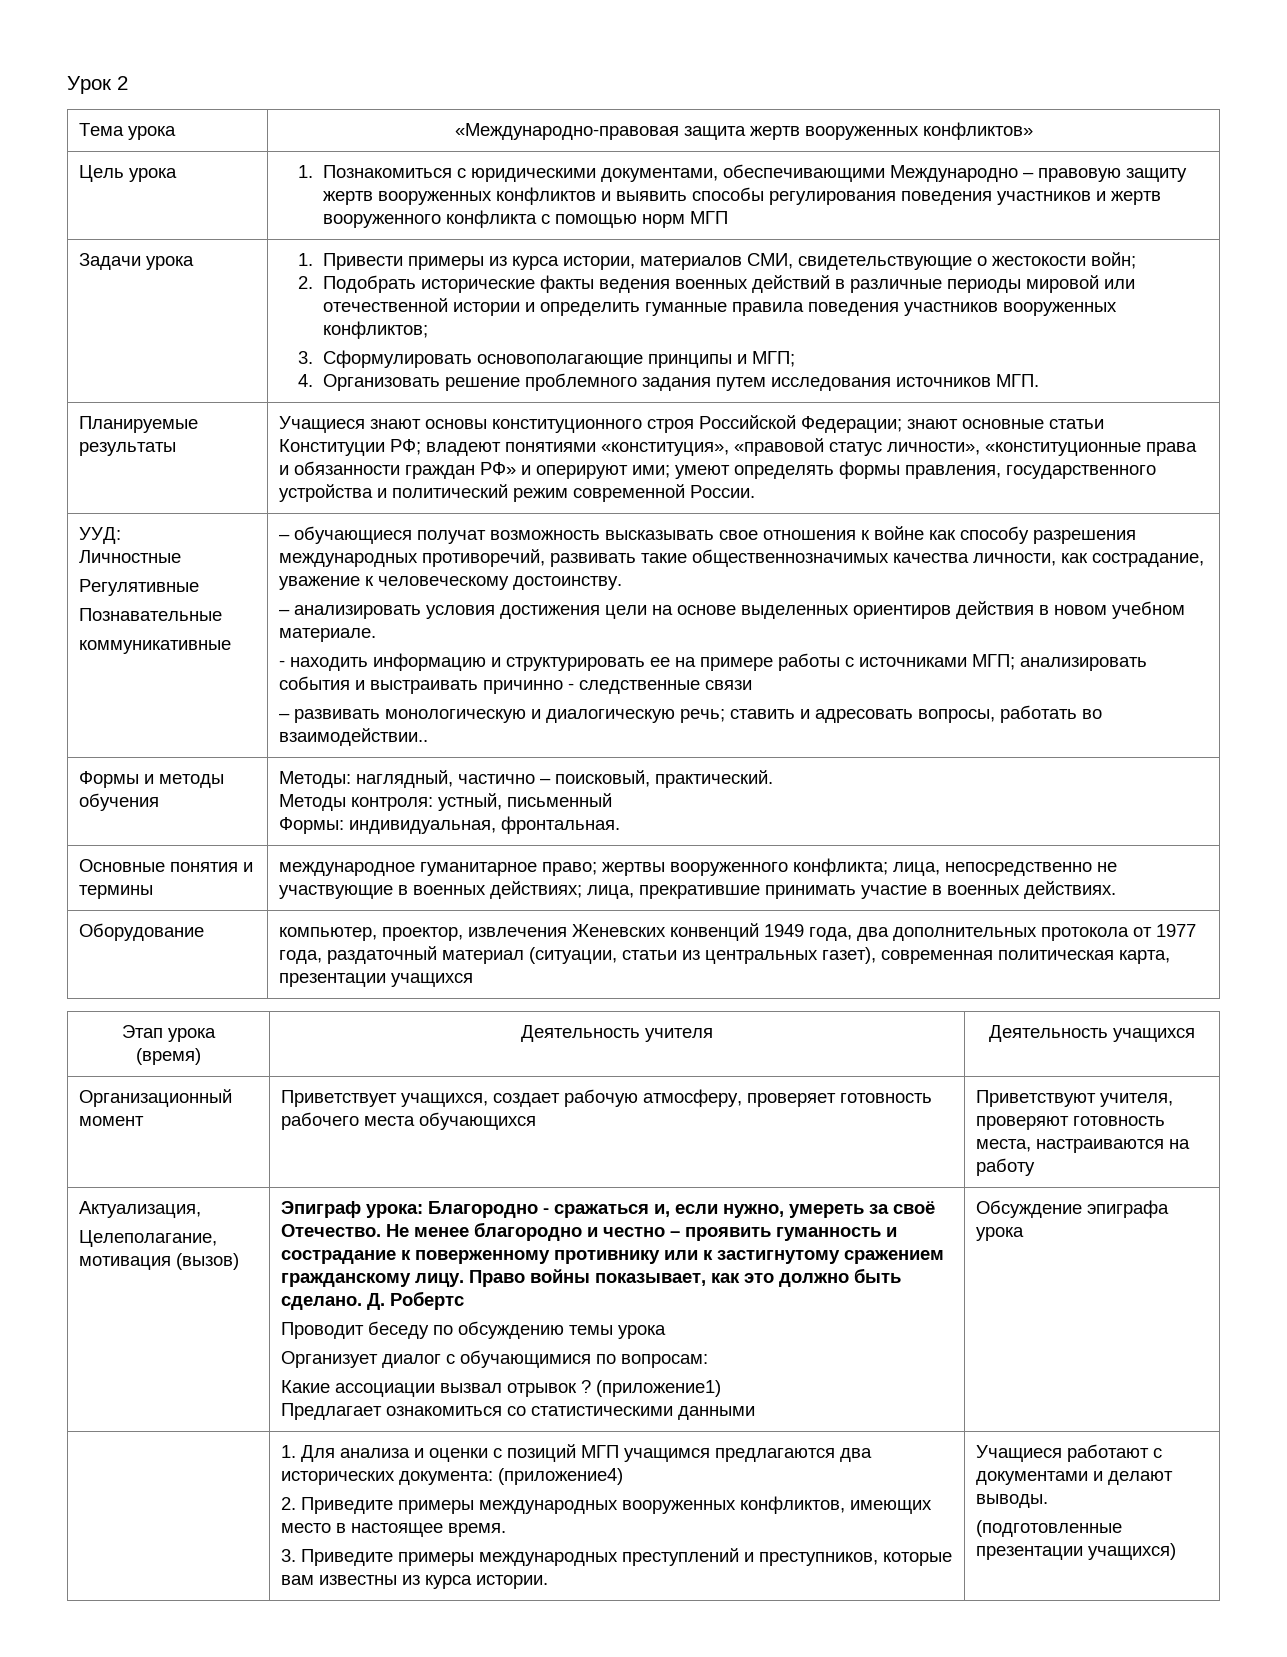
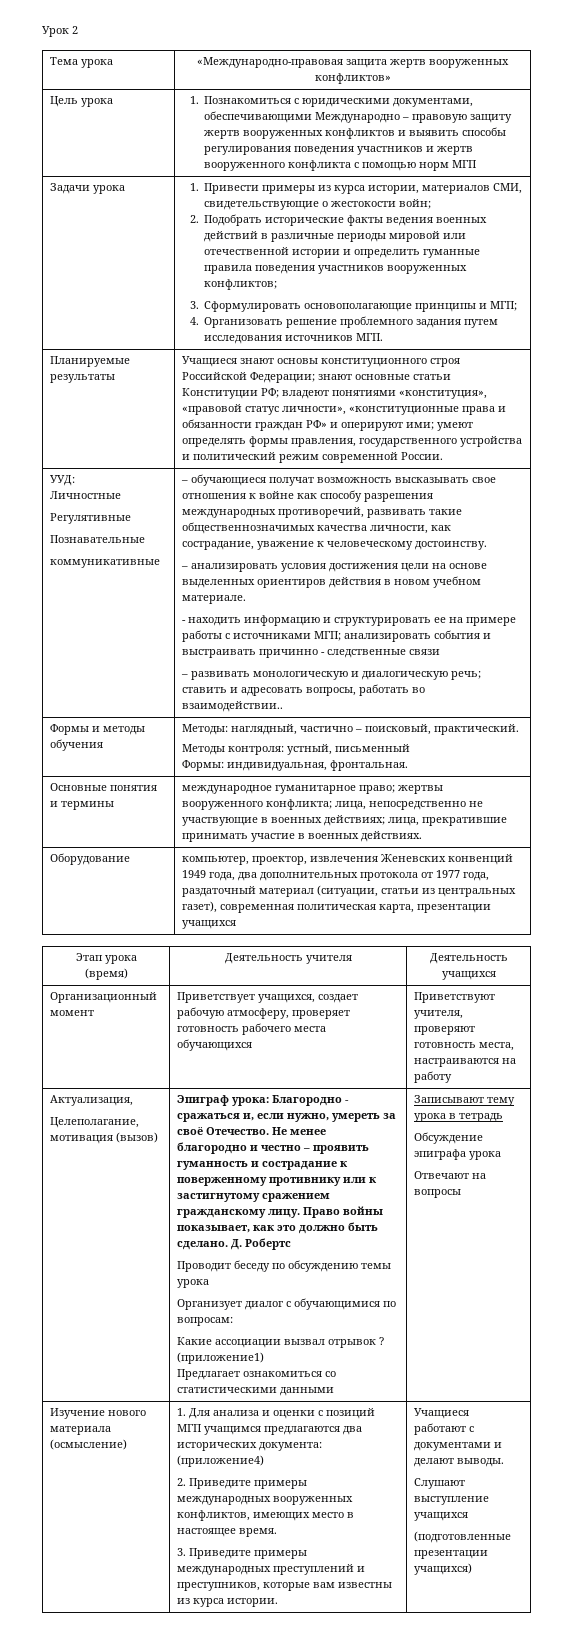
+ Записывают тему урока в тетрадь
  Обсуждение эпиграфа урока
+ Отвечают на вопросы
+ Изучение нового материала (осмысление)
+ Слушают выступление учащихся

